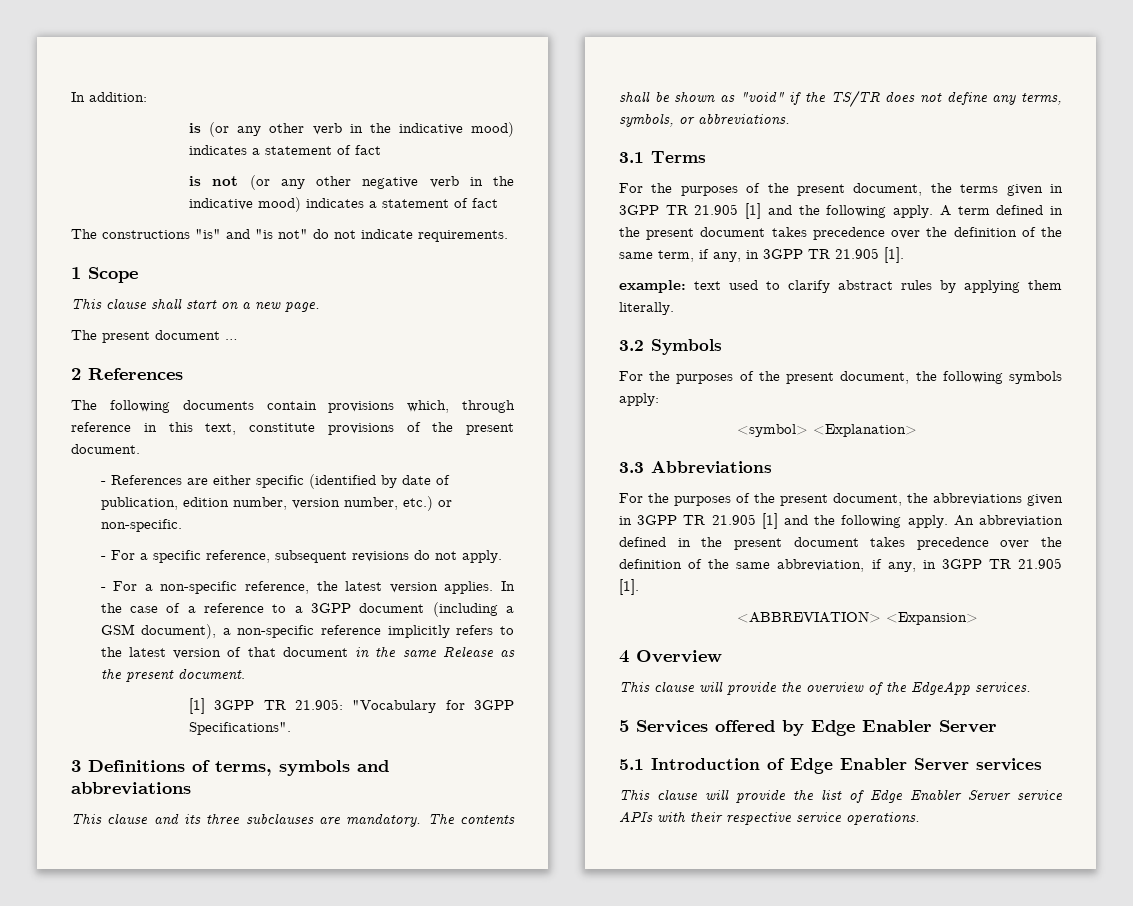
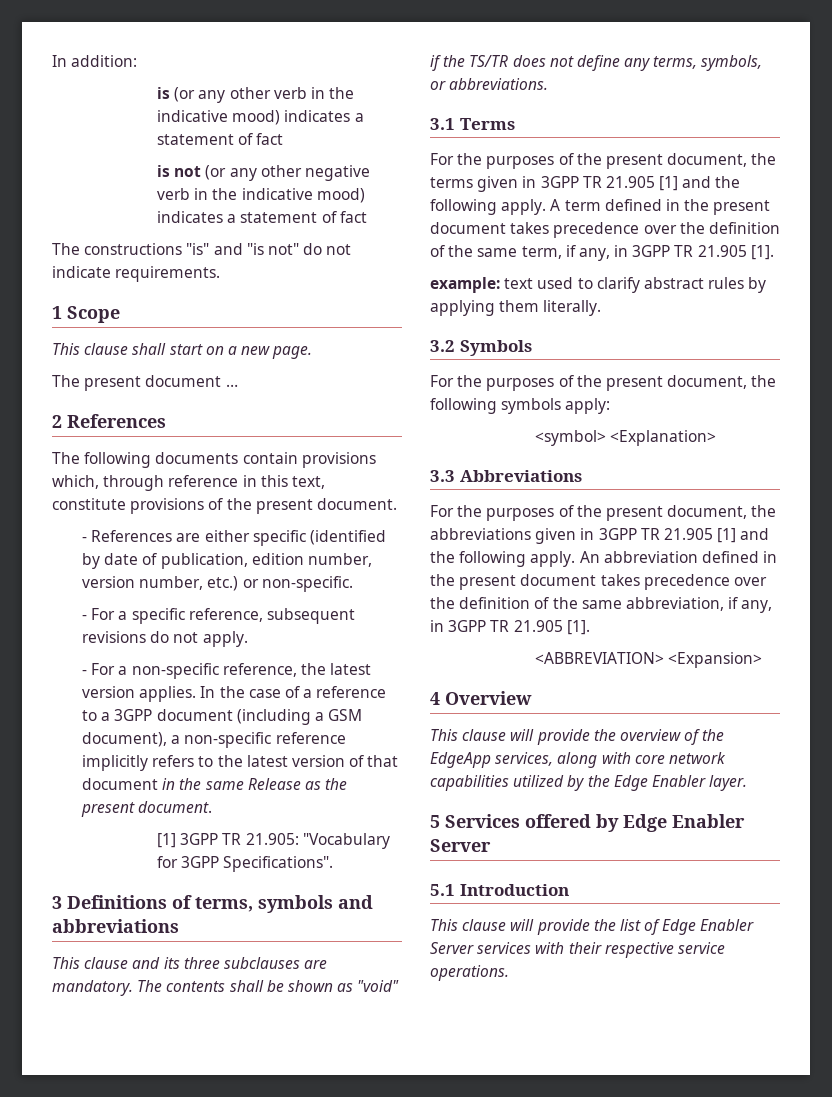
- This clause will provide the overview of the EdgeApp services.
+ This clause will provide the overview of the EdgeApp services, along with core network capabilities utilized by the Edge Enabler layer.
- 5.1 Introduction of Edge Enabler Server services
+ 5.1 Introduction
- This clause will provide the list of Edge Enabler Server service APIs with their respective service operations.
+ This clause will provide the list of Edge Enabler Server services with their respective service operations.

